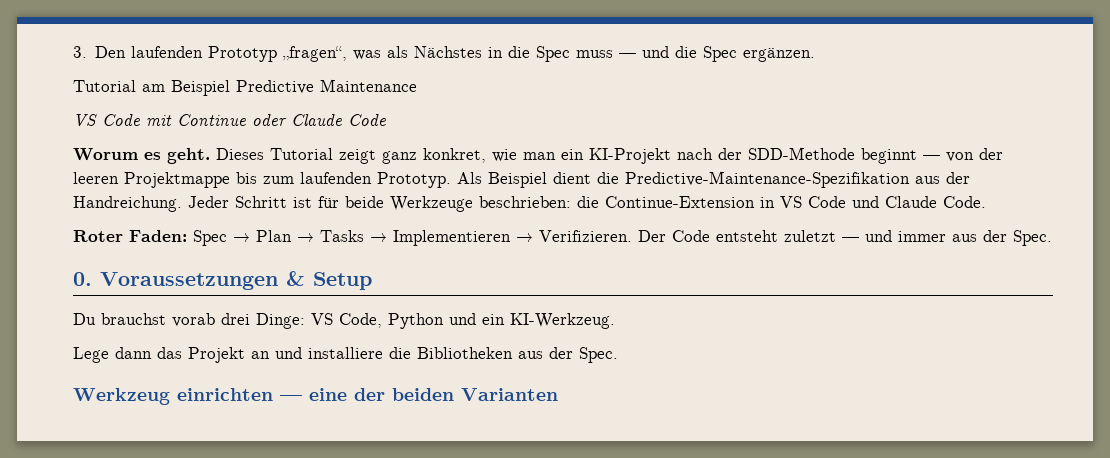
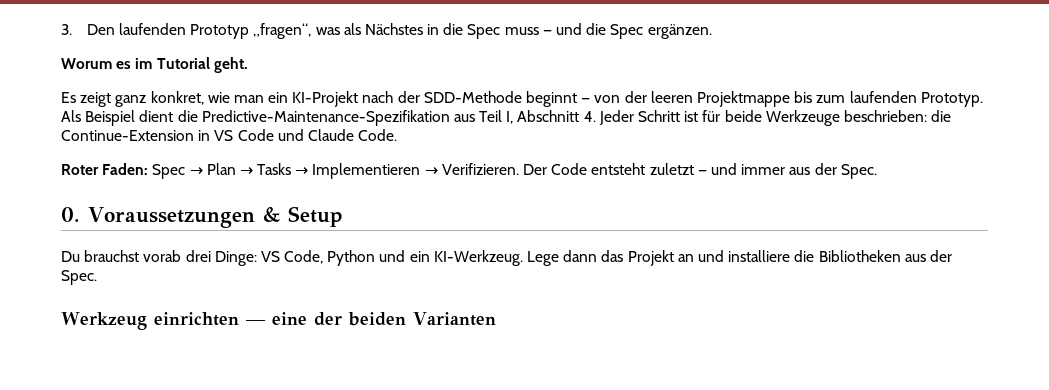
- Tutorial am Beispiel Predictive Maintenance
- VS Code mit Continue oder Claude Code
- Worum es geht. Dieses Tutorial zeigt ganz konkret, wie man ein KI-Projekt nach der SDD-Methode beginnt — von der leeren Projektmappe bis zum laufenden Prototyp.
+ Worum es im Tutorial geht.
+ Es zeigt ganz konkret, wie man ein KI-Projekt nach der SDD-Methode beginnt — von der leeren Projektmappe bis zum laufenden Prototyp.
- Als Beispiel dient die Predictive-Maintenance-Spezifikation aus der Handreichung. Jeder Schritt ist für beide Werkzeuge beschrieben: die Continue-Extension in VS Code und Claude Code.
+ Als Beispiel dient die Predictive-Maintenance-Spezifikation aus Teil I, Abschnitt 4. Jeder Schritt ist für beide Werkzeuge beschrieben: die Continue-Extension in VS Code und Claude Code.
- Du brauchst vorab drei Dinge: VS Code, Python und ein KI-Werkzeug.
- Lege dann das Projekt an und installiere die Bibliotheken aus der Spec.
+ Du brauchst vorab drei Dinge: VS Code, Python und ein KI-Werkzeug. Lege dann das Projekt an und installiere die Bibliotheken aus der Spec.

